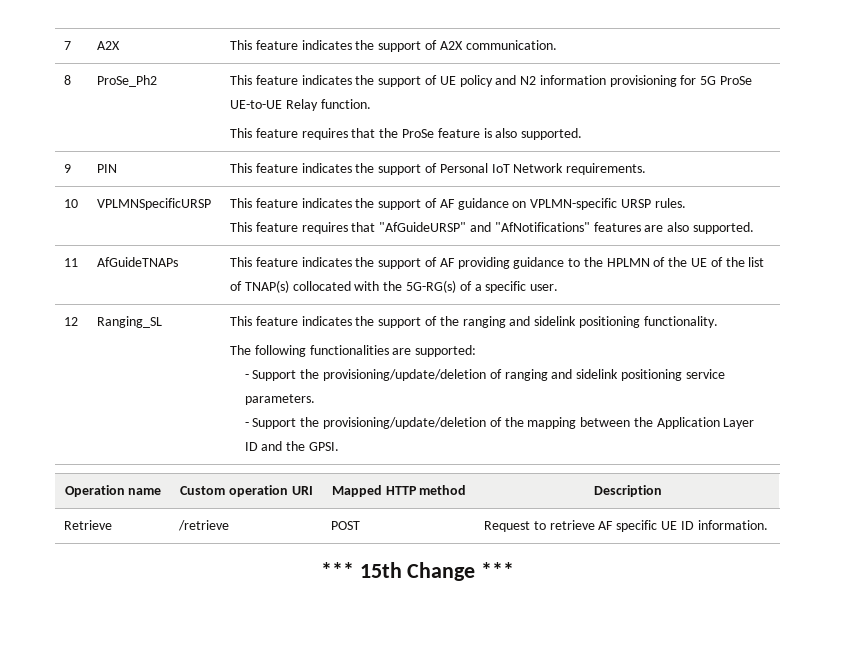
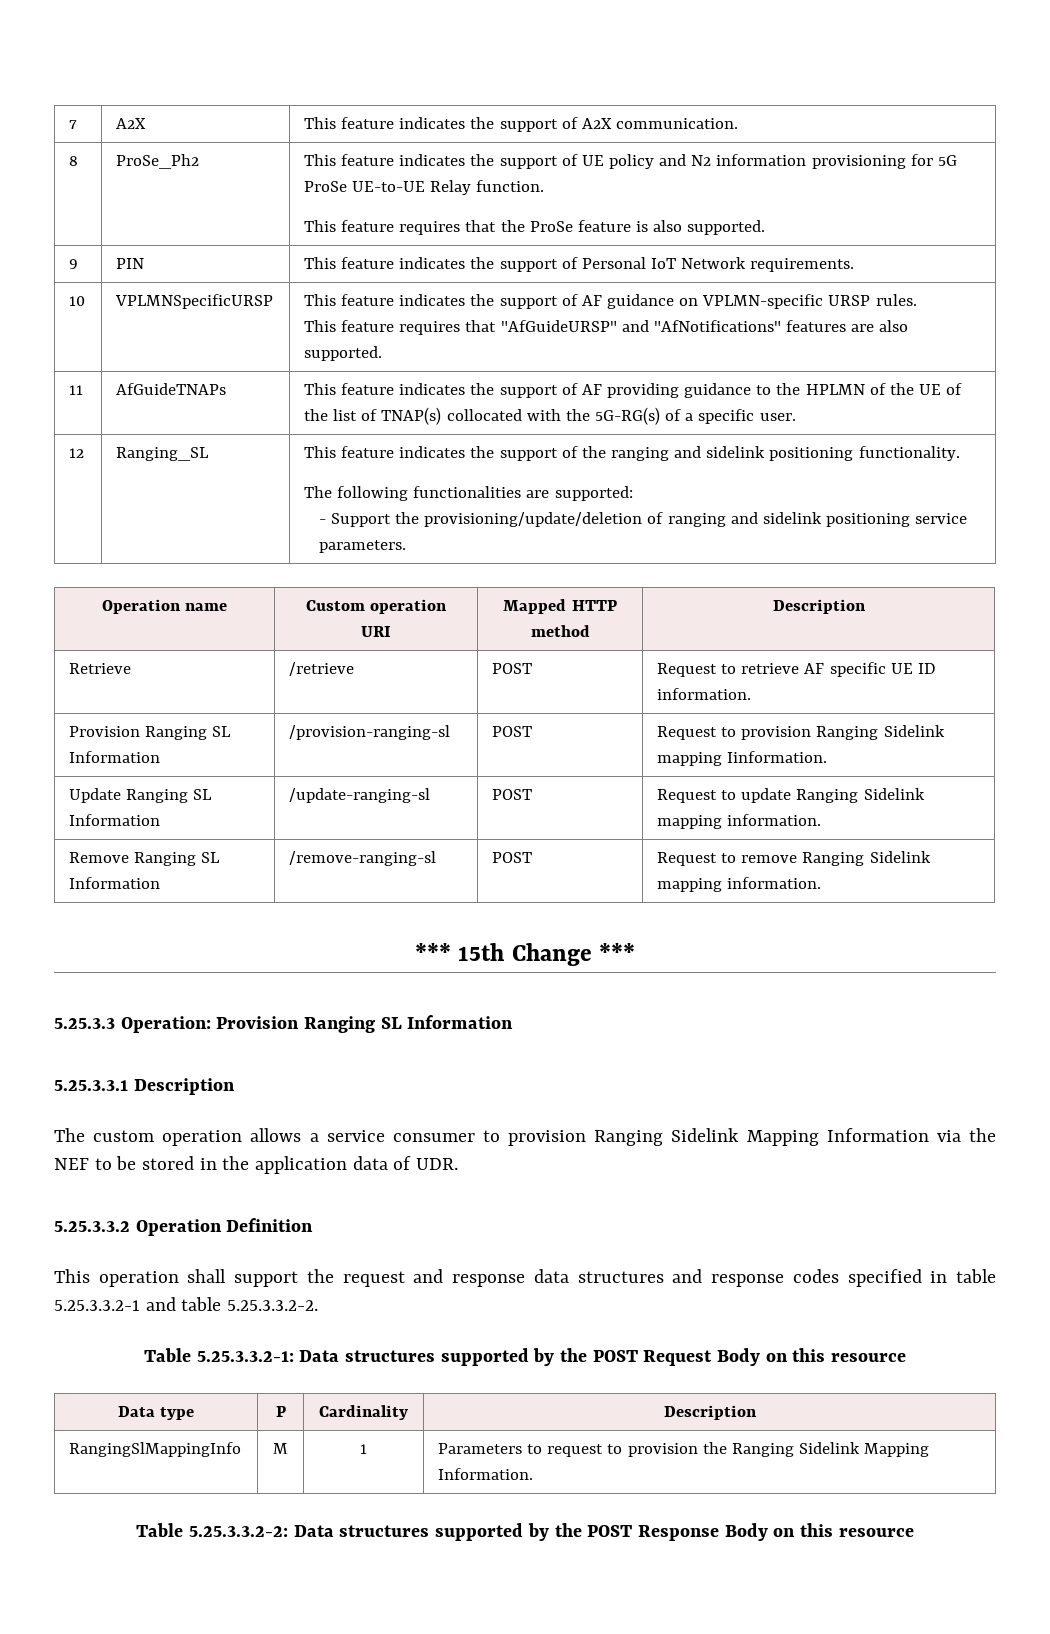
- - Support the provisioning/update/deletion of the mapping between the Application Layer ID and the GPSI.
+ Provision Ranging SL Information | /provision-ranging-sl | POST | Request to provision Ranging Sidelink mapping Iinformation.
+ Update Ranging SL Information | /update-ranging-sl | POST | Request to update Ranging Sidelink mapping information.
+ Remove Ranging SL Information | /remove-ranging-sl | POST | Request to remove Ranging Sidelink mapping information.
  *** 15th Change ***
+ 5.25.3.3 Operation: Provision Ranging SL Information
+ 5.25.3.3.1 Description
+ The custom operation allows a service consumer to provision Ranging Sidelink Mapping Information via the NEF to be stored in the application data of UDR.
+ 5.25.3.3.2 Operation Definition
+ This operation shall support the request and response data structures and response codes specified in table 5.25.3.3.2-1 and table 5.25.3.3.2-2.
+ Table 5.25.3.3.2-1: Data structures supported by the POST Request Body on this resource
+ Data type | P | Cardinality | Description
+ RangingSlMappingInfo | M | 1 | Parameters to request to provision the Ranging Sidelink Mapping Information.
+ Table 5.25.3.3.2-2: Data structures supported by the POST Response Body on this resource

